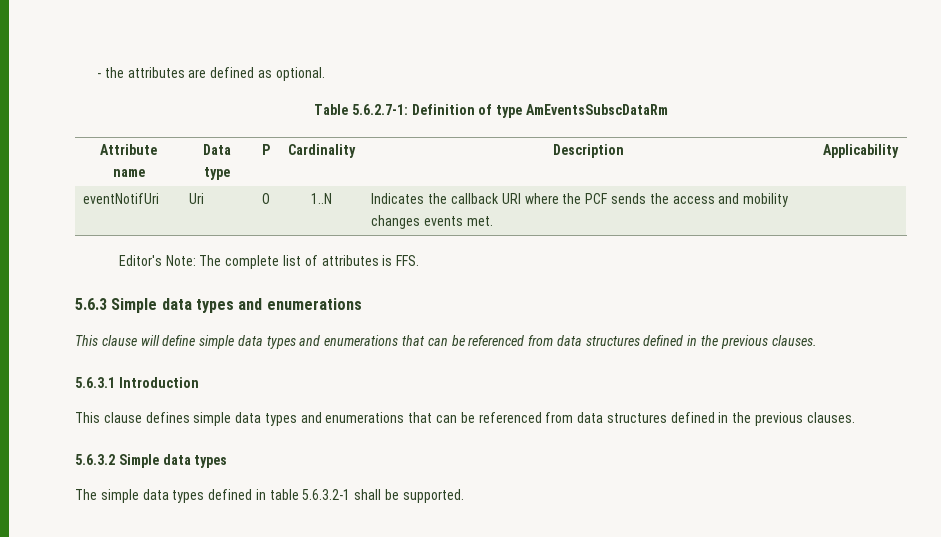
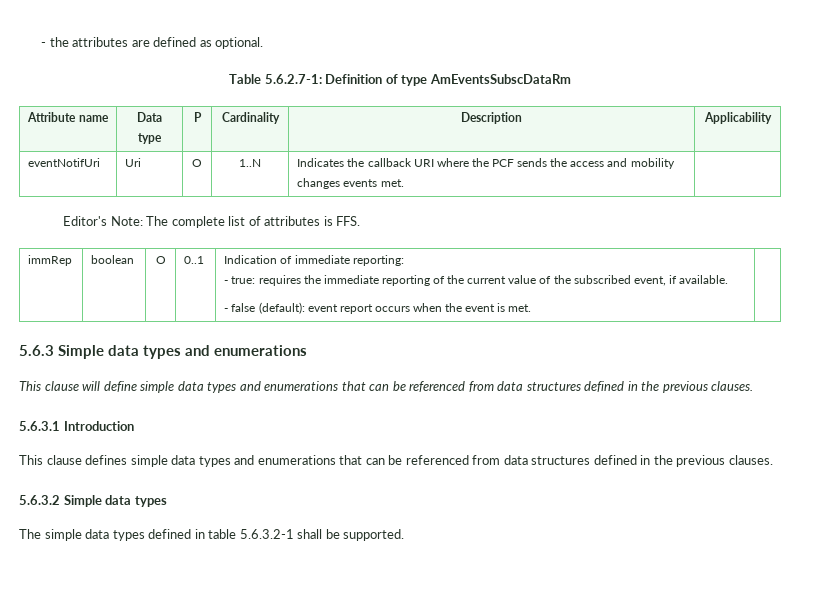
+ immRep | boolean | O | 0..1 | Indication of immediate reporting:
+ - true: requires the immediate reporting of the current value of the subscribed event, if available.
+ - false (default): event report occurs when the event is met. |

